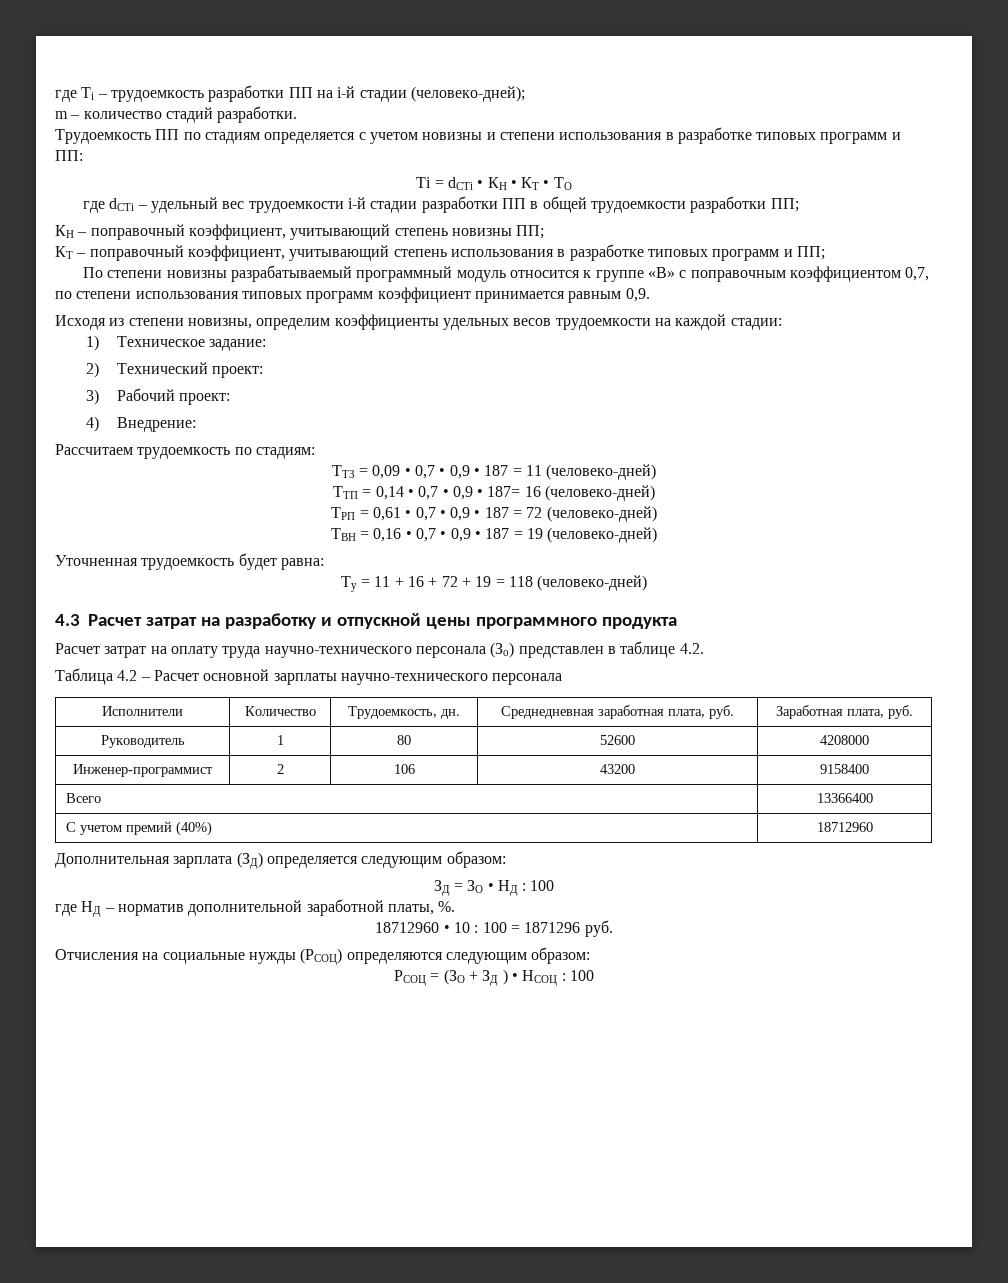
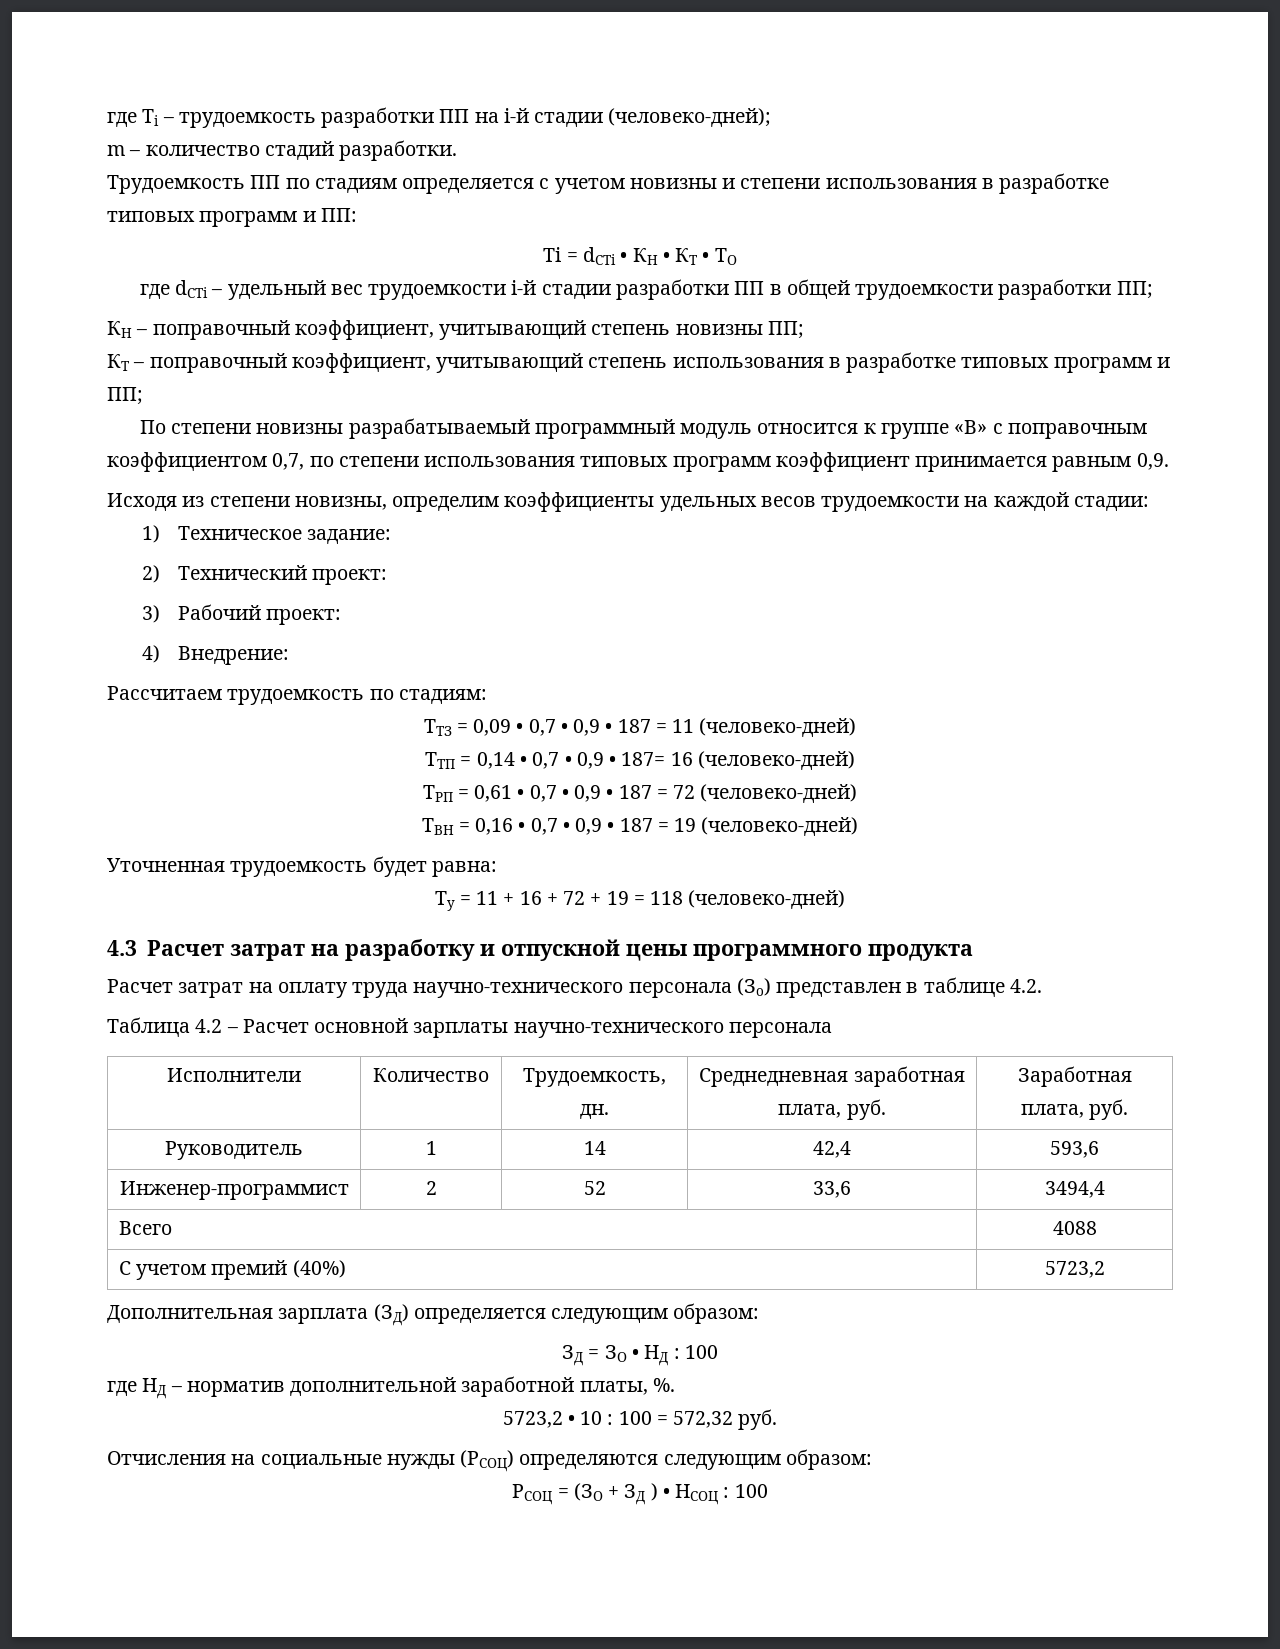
- Руководитель | 1 | 80 | 52600 | 4208000
+ Руководитель | 1 | 14 | 42,4 | 593,6
- Инженер-программист | 2 | 106 | 43200 | 9158400
+ Инженер-программист | 2 | 52 | 33,6 | 3494,4
- Всего | 13366400
+ Всего | 4088
- С учетом премий (40%) | 18712960
+ С учетом премий (40%) | 5723,2
- 18712960 • 10 : 100 = 1871296 руб.
+ 5723,2 • 10 : 100 = 572,32 руб.

